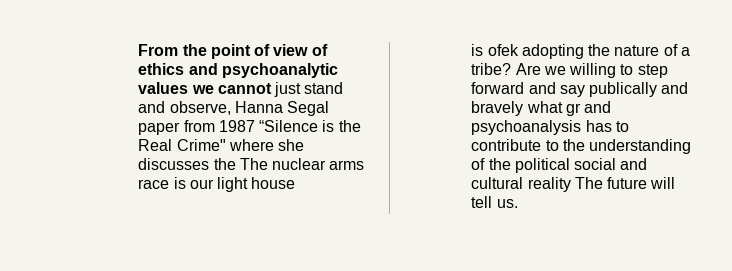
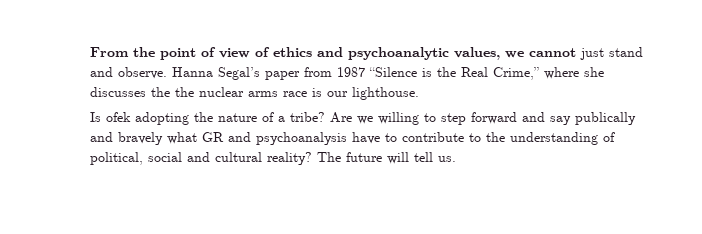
- From the point of view of ethics and psychoanalytic values we cannot just stand and observe, Hanna Segal paper from 1987 “Silence is the Real Crime" where she discusses the The nuclear arms race is our light house
- is ofek adopting the nature of a tribe?
+ From the point of view of ethics and psychoanalytic values, we cannot just stand and observe. Hanna Segal’s paper from 1987 “Silence is the Real Crime,” where she discusses the the nuclear arms race is our lighthouse.
+ Is ofek adopting the nature of a tribe?
- Are we willing to step forward and say publically and bravely what gr and psychoanalysis has to contribute to the understanding of the political social and cultural reality The future will tell us.
+ Are we willing to step forward and say publically and bravely what GR and psychoanalysis have to contribute to the understanding of political, social and cultural reality? The future will tell us.

